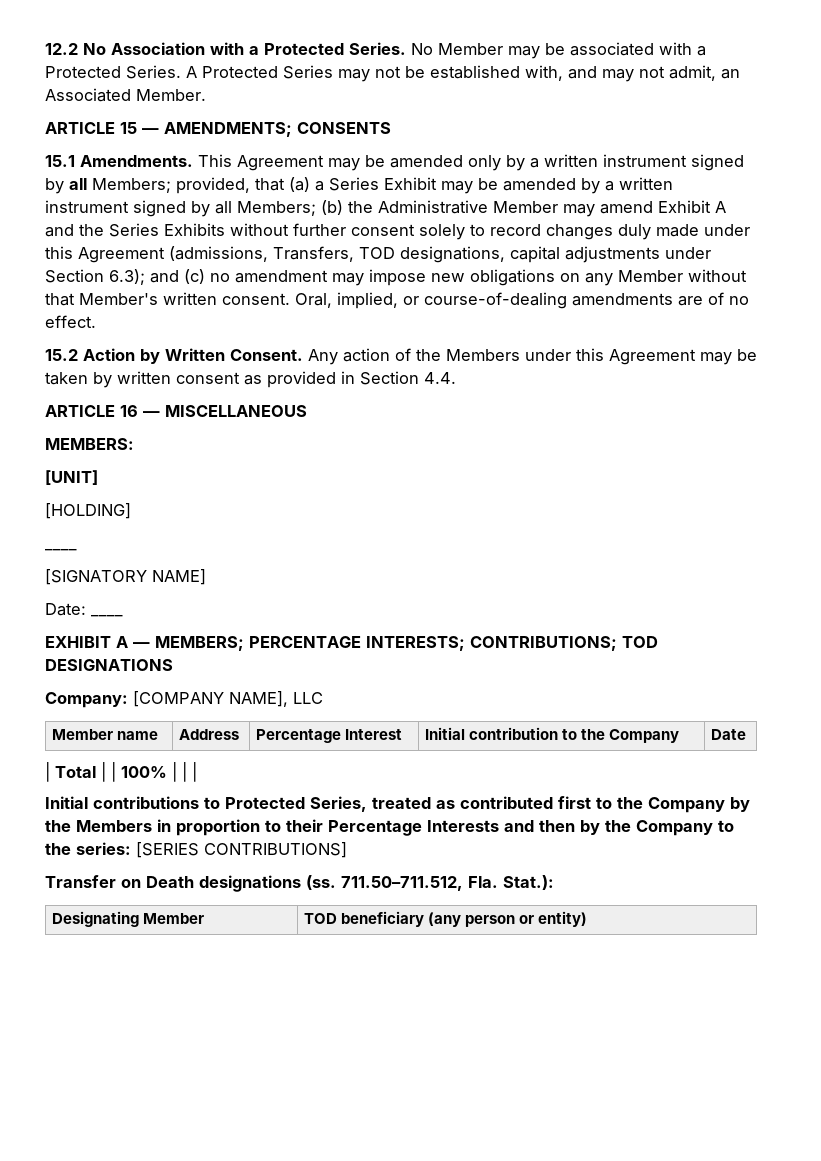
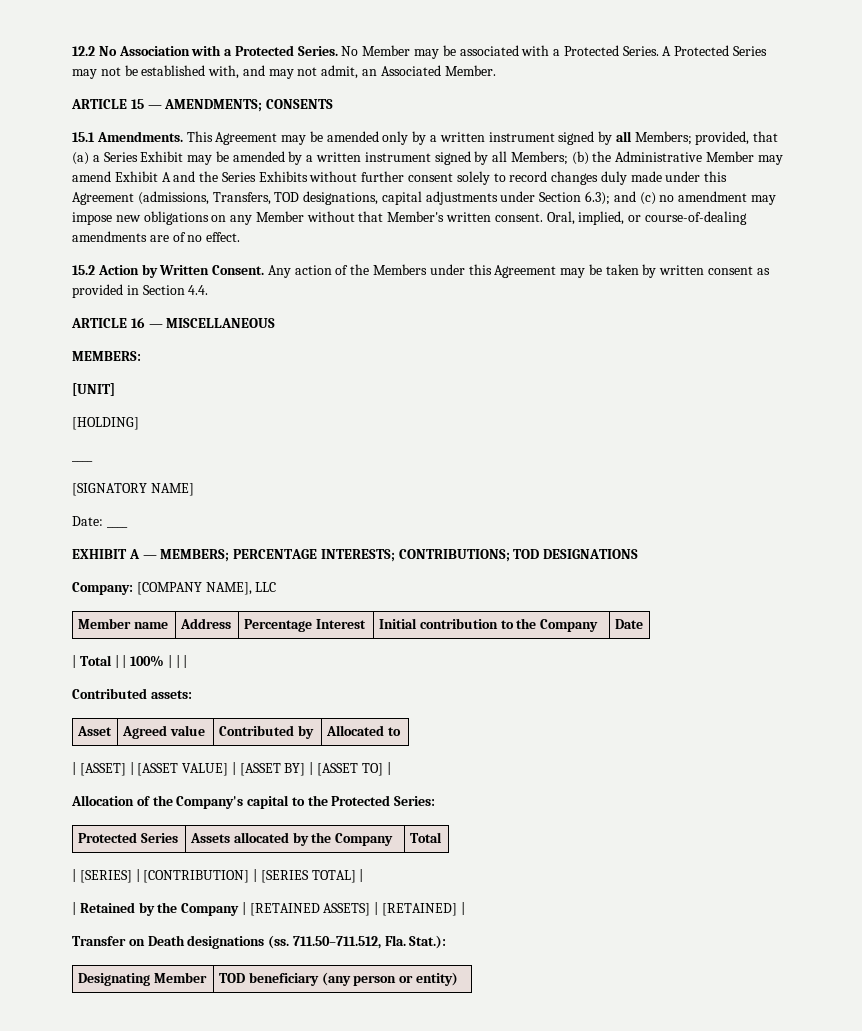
- Initial contributions to Protected Series, treated as contributed first to the Company by the Members in proportion to their Percentage Interests and then by the Company to the series: [SERIES CONTRIBUTIONS]
+ Contributed assets:
+ Asset | Agreed value | Contributed by | Allocated to
+ | [ASSET] | [ASSET VALUE] | [ASSET BY] | [ASSET TO] |
+ Allocation of the Company's capital to the Protected Series:
+ Protected Series | Assets allocated by the Company | Total
+ | [SERIES] | [CONTRIBUTION] | [SERIES TOTAL] |
+ | Retained by the Company | [RETAINED ASSETS] | [RETAINED] |

